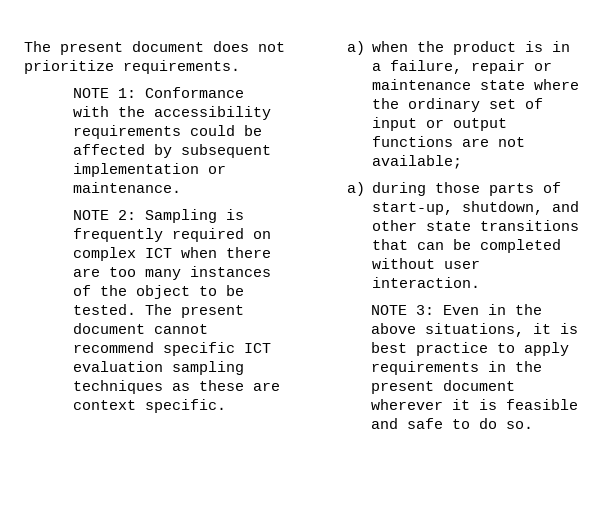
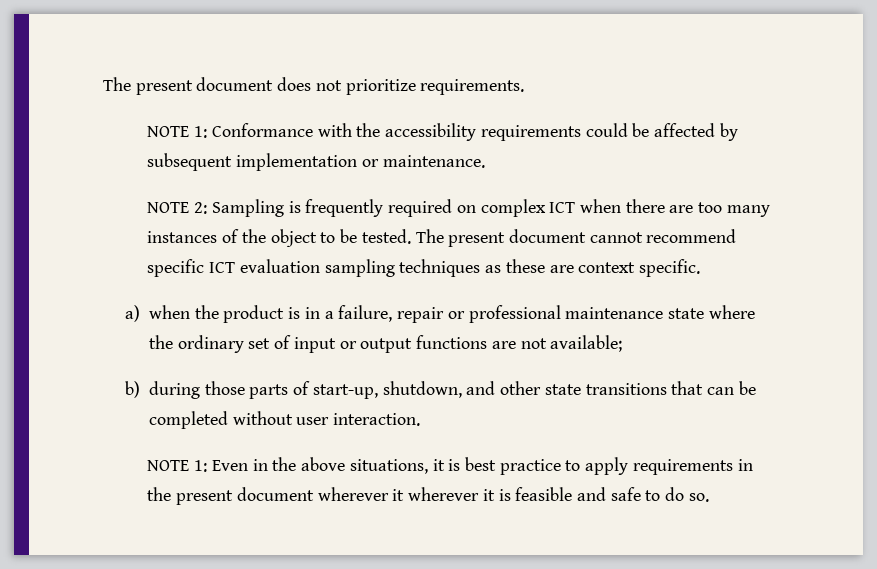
- a) when the product is in a failure, repair or maintenance state where the ordinary set of input or output functions are not available;
+ a) when the product is in a failure, repair or professional maintenance state where the ordinary set of input or output functions are not available;
- a) during those parts of start-up, shutdown, and other state transitions that can be completed without user interaction.
+ b) during those parts of start-up, shutdown, and other state transitions that can be completed without user interaction.
- NOTE 3: Even in the above situations, it is best practice to apply requirements in the present document wherever it is feasible and safe to do so.
+ NOTE 1: Even in the above situations, it is best practice to apply requirements in the present document wherever it wherever it is feasible and safe to do so.

